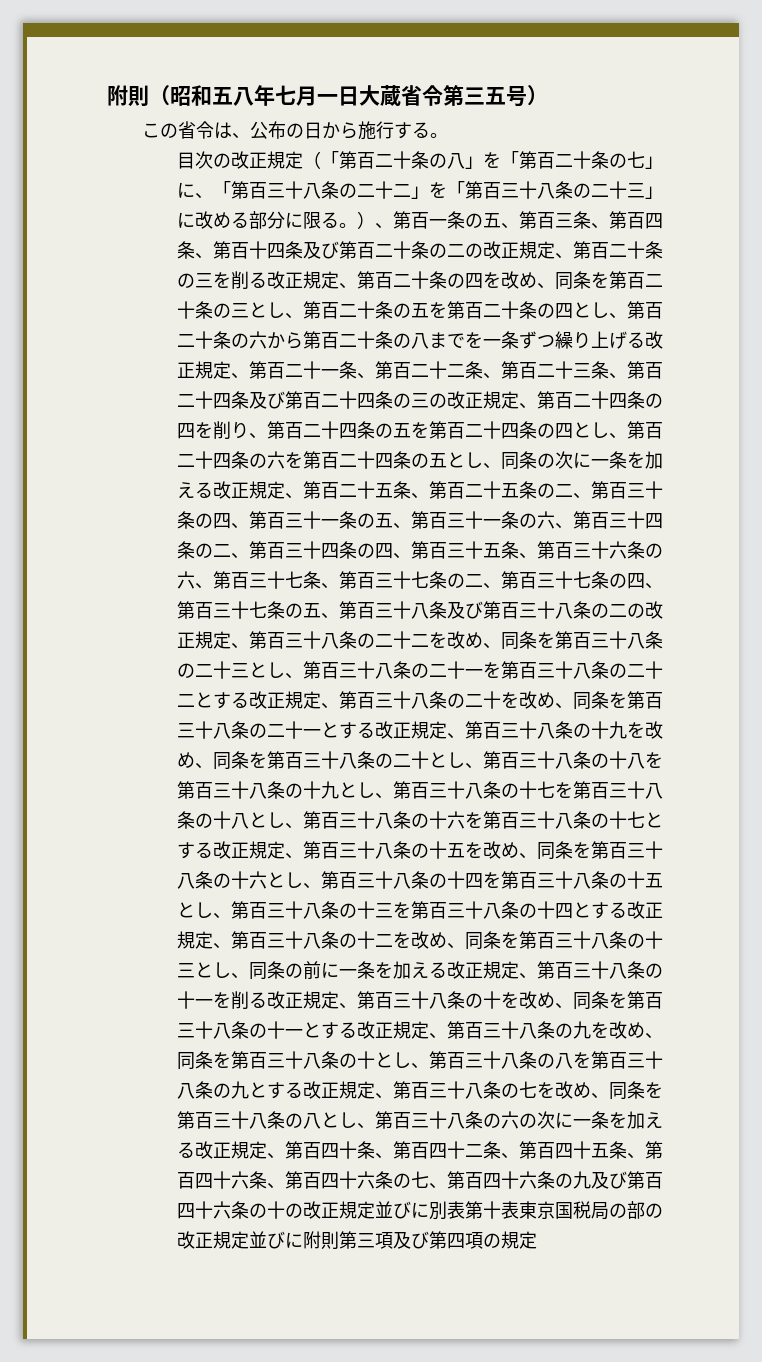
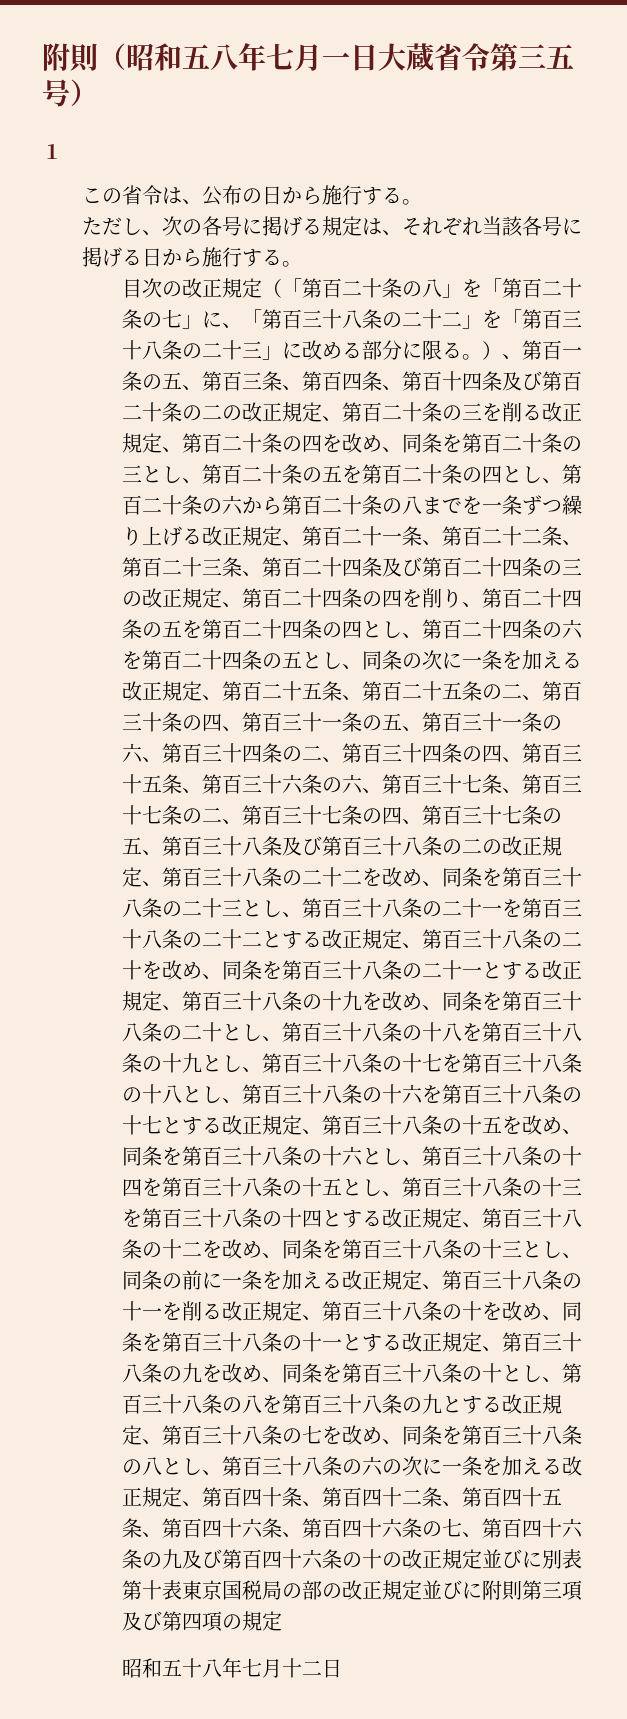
+ １
+ ただし、次の各号に掲げる規定は、それぞれ当該各号に掲げる日から施行する。
+ 昭和五十八年七月十二日

